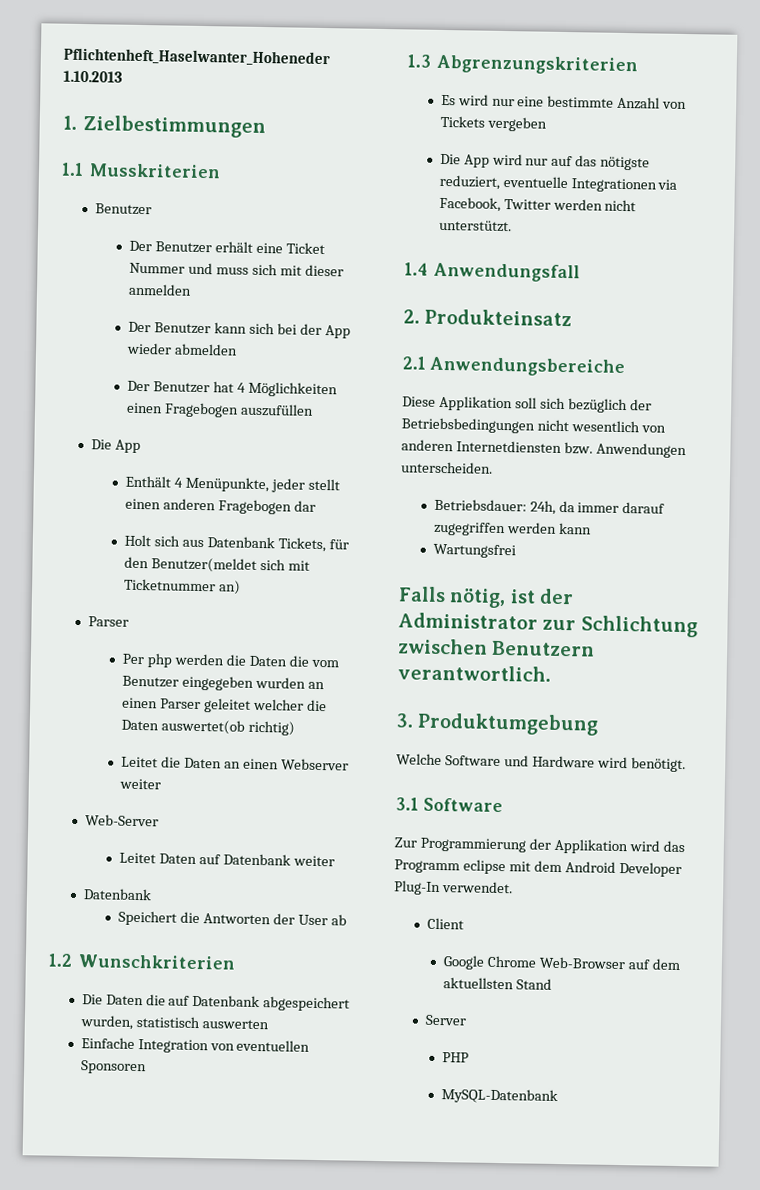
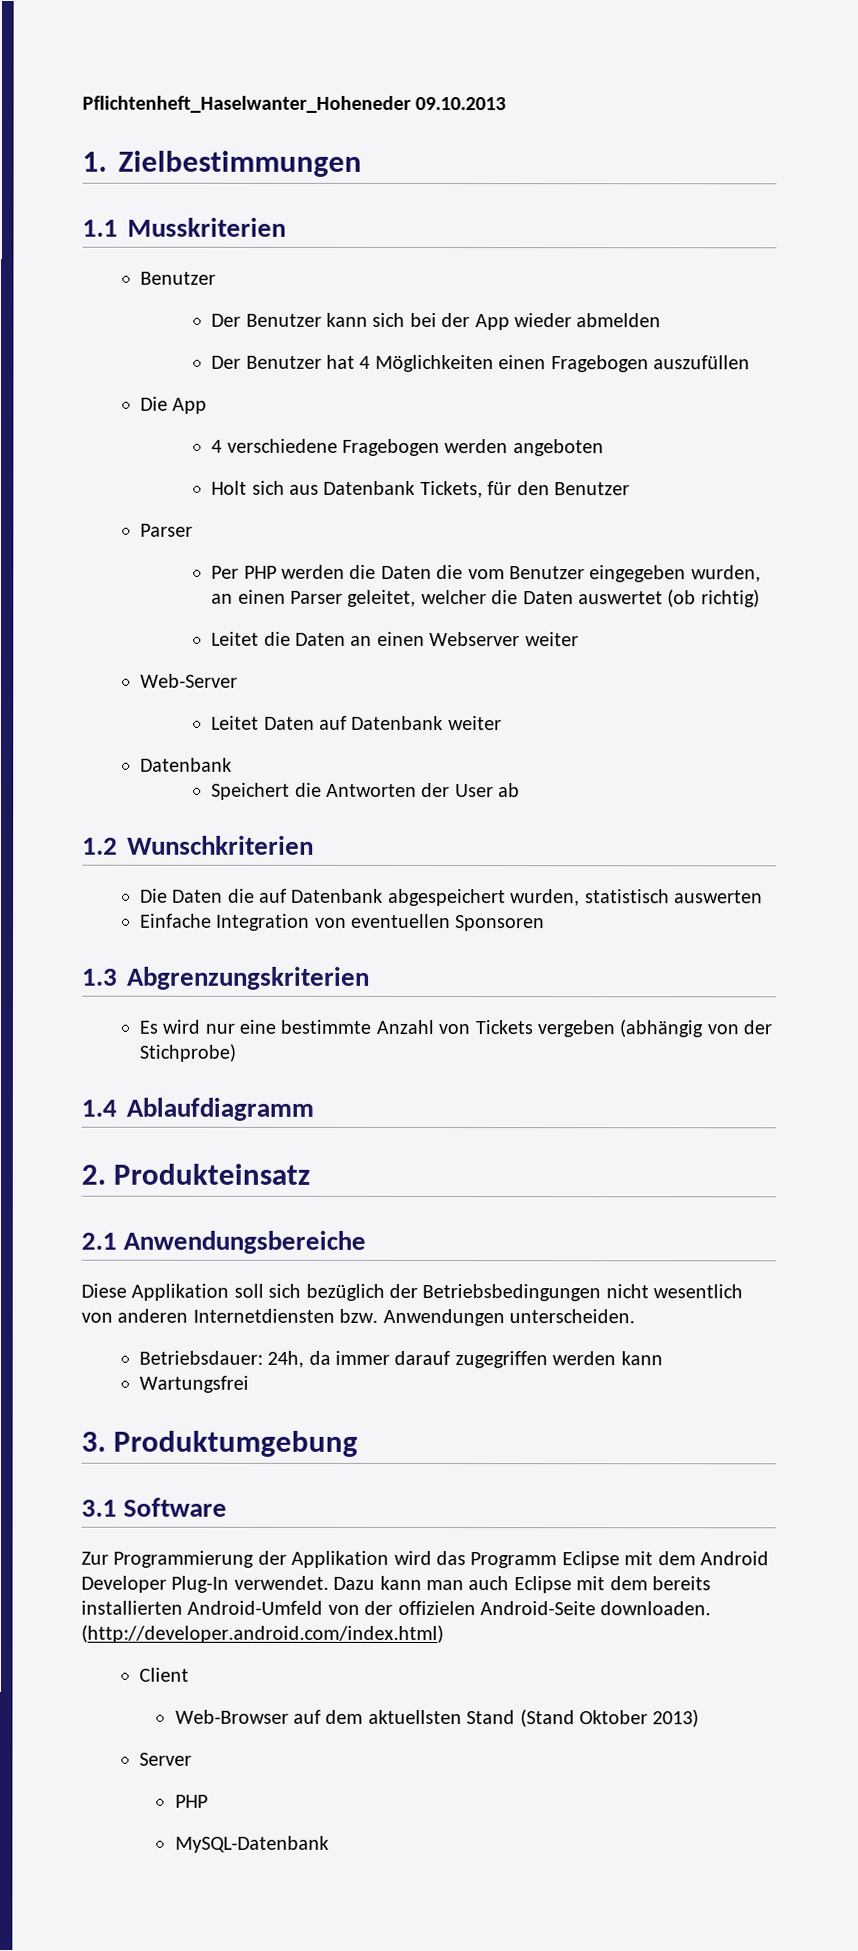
- Pflichtenheft_Haselwanter_Hoheneder 1.10.2013
+ Pflichtenheft_Haselwanter_Hoheneder 09.10.2013
- Der Benutzer erhält eine Ticket Nummer und muss sich mit dieser anmelden
- Enthält 4 Menüpunkte, jeder stellt einen anderen Fragebogen dar
+ 4 verschiedene Fragebogen werden angeboten
- Holt sich aus Datenbank Tickets, für den Benutzer(meldet sich mit Ticketnummer an)
+ Holt sich aus Datenbank Tickets, für den Benutzer
- Per php werden die Daten die vom Benutzer eingegeben wurden an einen Parser geleitet welcher die Daten auswertet(ob richtig)
+ Per PHP werden die Daten die vom Benutzer eingegeben wurden, an einen Parser geleitet, welcher die Daten auswertet (ob richtig)
- Es wird nur eine bestimmte Anzahl von Tickets vergeben
- Die App wird nur auf das nötigste reduziert, eventuelle Integrationen via Facebook, Twitter werden nicht unterstützt.
+ Es wird nur eine bestimmte Anzahl von Tickets vergeben (abhängig von der Stichprobe)
- 1.4 Anwendungsfall
+ 1.4 Ablaufdiagramm
- Falls nötig, ist der Administrator zur Schlichtung zwischen Benutzern verantwortlich.
  3. Produktumgebung
- Welche Software und Hardware wird benötigt.
- Zur Programmierung der Applikation wird das Programm eclipse mit dem Android Developer Plug-In verwendet.
+ Zur Programmierung der Applikation wird das Programm Eclipse mit dem Android Developer Plug-In verwendet. Dazu kann man auch Eclipse mit dem bereits installierten Android-Umfeld von der offizielen Android-Seite downloaden. (http://developer.android.com/index.html)
- Google Chrome Web-Browser auf dem aktuellsten Stand
+ Web-Browser auf dem aktuellsten Stand (Stand Oktober 2013)

